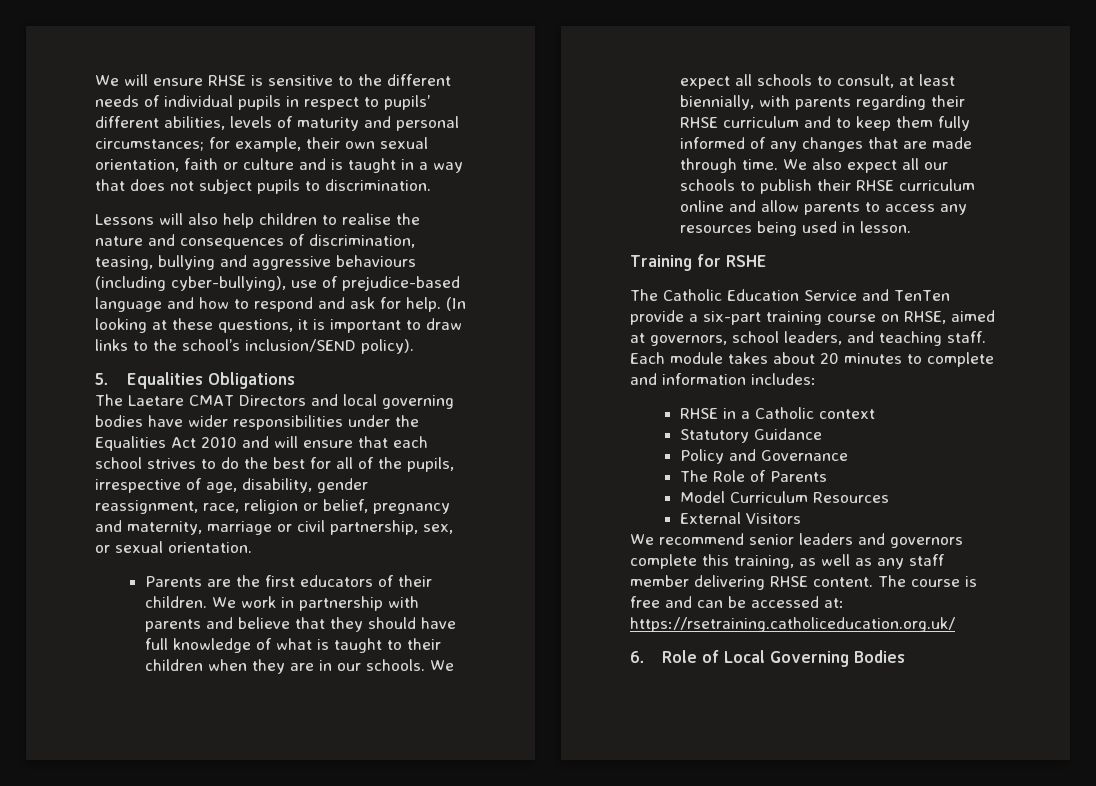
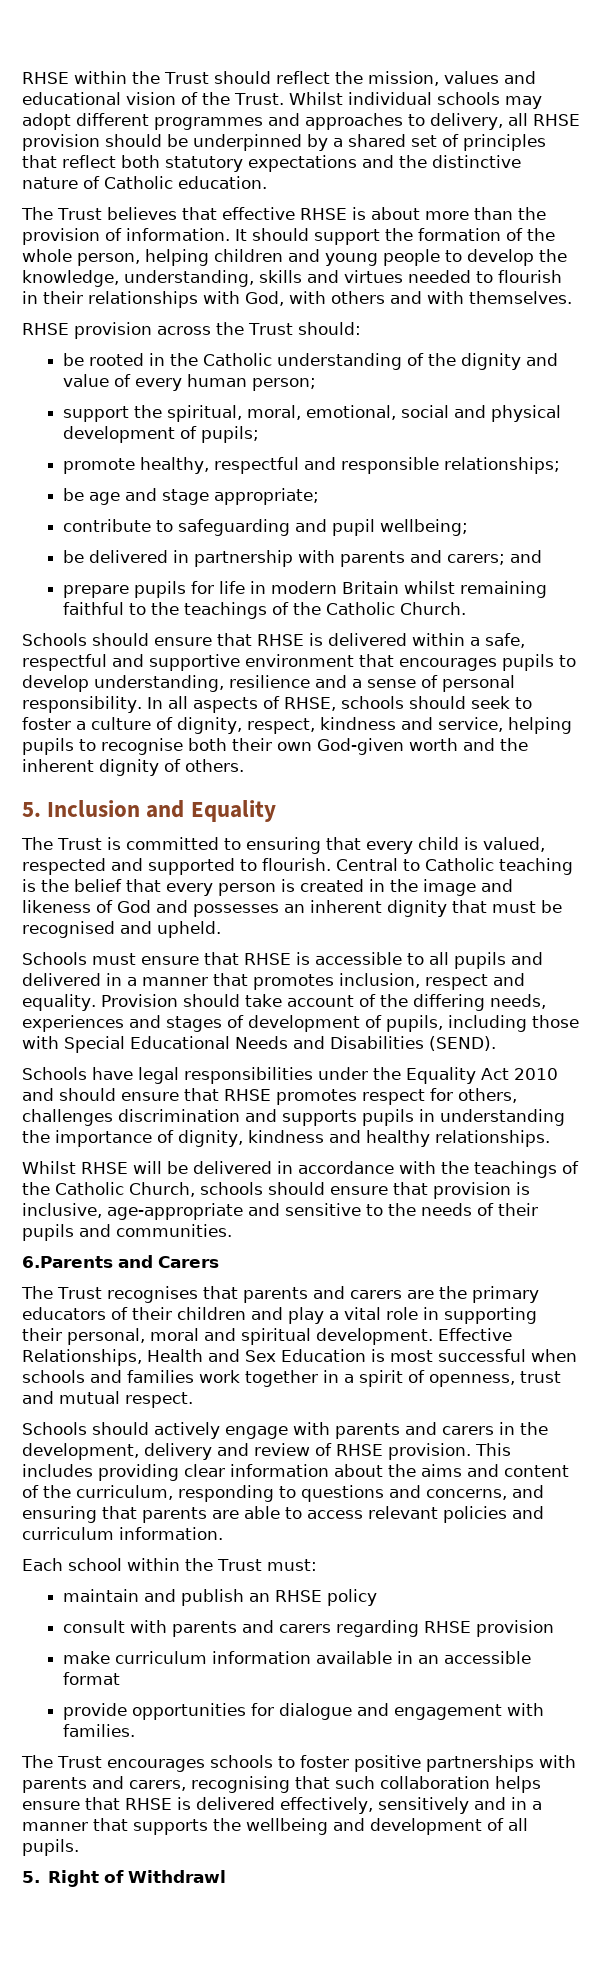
- We will ensure RHSE is sensitive to the different needs of individual pupils in respect to pupils’ different abilities, levels of maturity and personal circumstances; for example, their own sexual orientation, faith or culture and is taught in a way that does not subject pupils to discrimination.
- Lessons will also help children to realise the nature and consequences of discrimination, teasing, bullying and aggressive behaviours (including cyber-bullying), use of prejudice-based language and how to respond and ask for help. (In looking at these questions, it is important to draw links to the school’s inclusion/SEND policy).
- 5. Equalities Obligations
- The Laetare CMAT Directors and local governing bodies have wider responsibilities under the Equalities Act 2010 and will ensure that each school strives to do the best for all of the pupils, irrespective of age, disability, gender reassignment, race, religion or belief, pregnancy and maternity, marriage or civil partnership, sex, or sexual orientation.
- Parents are the first educators of their children. We work in partnership with parents and believe that they should have full knowledge of what is taught to their children when they are in our schools. We expect all schools to consult, at least biennially, with parents regarding their RHSE curriculum and to keep them fully informed of any changes that are made through time. We also expect all our schools to publish their RHSE curriculum online and allow parents to access any resources being used in lesson.
- Training for RSHE
- The Catholic Education Service and TenTen provide a six-part training course on RHSE, aimed at governors, school leaders, and teaching staff. Each module takes about 20 minutes to complete and information includes:
- RHSE in a Catholic context
- Statutory Guidance
- Policy and Governance
- The Role of Parents
- Model Curriculum Resources
- External Visitors
- We recommend senior leaders and governors complete this training, as well as any staff member delivering RHSE content. The course is free and can be accessed at: https://rsetraining.catholiceducation.org.uk/
- 6. Role of Local Governing Bodies
+ RHSE within the Trust should reflect the mission, values and educational vision of the Trust. Whilst individual schools may adopt different programmes and approaches to delivery, all RHSE provision should be underpinned by a shared set of principles that reflect both statutory expectations and the distinctive nature of Catholic education.
+ The Trust believes that effective RHSE is about more than the provision of information. It should support the formation of the whole person, helping children and young people to develop the knowledge, understanding, skills and virtues needed to flourish in their relationships with God, with others and with themselves.
+ RHSE provision across the Trust should:
+ be rooted in the Catholic understanding of the dignity and value of every human person;
+ support the spiritual, moral, emotional, social and physical development of pupils;
+ promote healthy, respectful and responsible relationships;
+ be age and stage appropriate;
+ contribute to safeguarding and pupil wellbeing;
+ be delivered in partnership with parents and carers; and
+ prepare pupils for life in modern Britain whilst remaining faithful to the teachings of the Catholic Church.
+ Schools should ensure that RHSE is delivered within a safe, respectful and supportive environment that encourages pupils to develop understanding, resilience and a sense of personal responsibility. In all aspects of RHSE, schools should seek to foster a culture of dignity, respect, kindness and service, helping pupils to recognise both their own God-given worth and the inherent dignity of others.
+ 5. Inclusion and Equality
+ The Trust is committed to ensuring that every child is valued, respected and supported to flourish. Central to Catholic teaching is the belief that every person is created in the image and likeness of God and possesses an inherent dignity that must be recognised and upheld.
+ Schools must ensure that RHSE is accessible to all pupils and delivered in a manner that promotes inclusion, respect and equality. Provision should take account of the differing needs, experiences and stages of development of pupils, including those with Special Educational Needs and Disabilities (SEND).
+ Schools have legal responsibilities under the Equality Act 2010 and should ensure that RHSE promotes respect for others, challenges discrimination and supports pupils in understanding the importance of dignity, kindness and healthy relationships.
+ Whilst RHSE will be delivered in accordance with the teachings of the Catholic Church, schools should ensure that provision is inclusive, age-appropriate and sensitive to the needs of their pupils and communities.
+ 6.Parents and Carers
+ The Trust recognises that parents and carers are the primary educators of their children and play a vital role in supporting their personal, moral and spiritual development. Effective Relationships, Health and Sex Education is most successful when schools and families work together in a spirit of openness, trust and mutual respect.
+ Schools should actively engage with parents and carers in the development, delivery and review of RHSE provision. This includes providing clear information about the aims and content of the curriculum, responding to questions and concerns, and ensuring that parents are able to access relevant policies and curriculum information.
+ Each school within the Trust must:
+ maintain and publish an RHSE policy
+ consult with parents and carers regarding RHSE provision
+ make curriculum information available in an accessible format
+ provide opportunities for dialogue and engagement with families.
+ The Trust encourages schools to foster positive partnerships with parents and carers, recognising that such collaboration helps ensure that RHSE is delivered effectively, sensitively and in a manner that supports the wellbeing and development of all pupils.
+ 5. Right of Withdrawl

